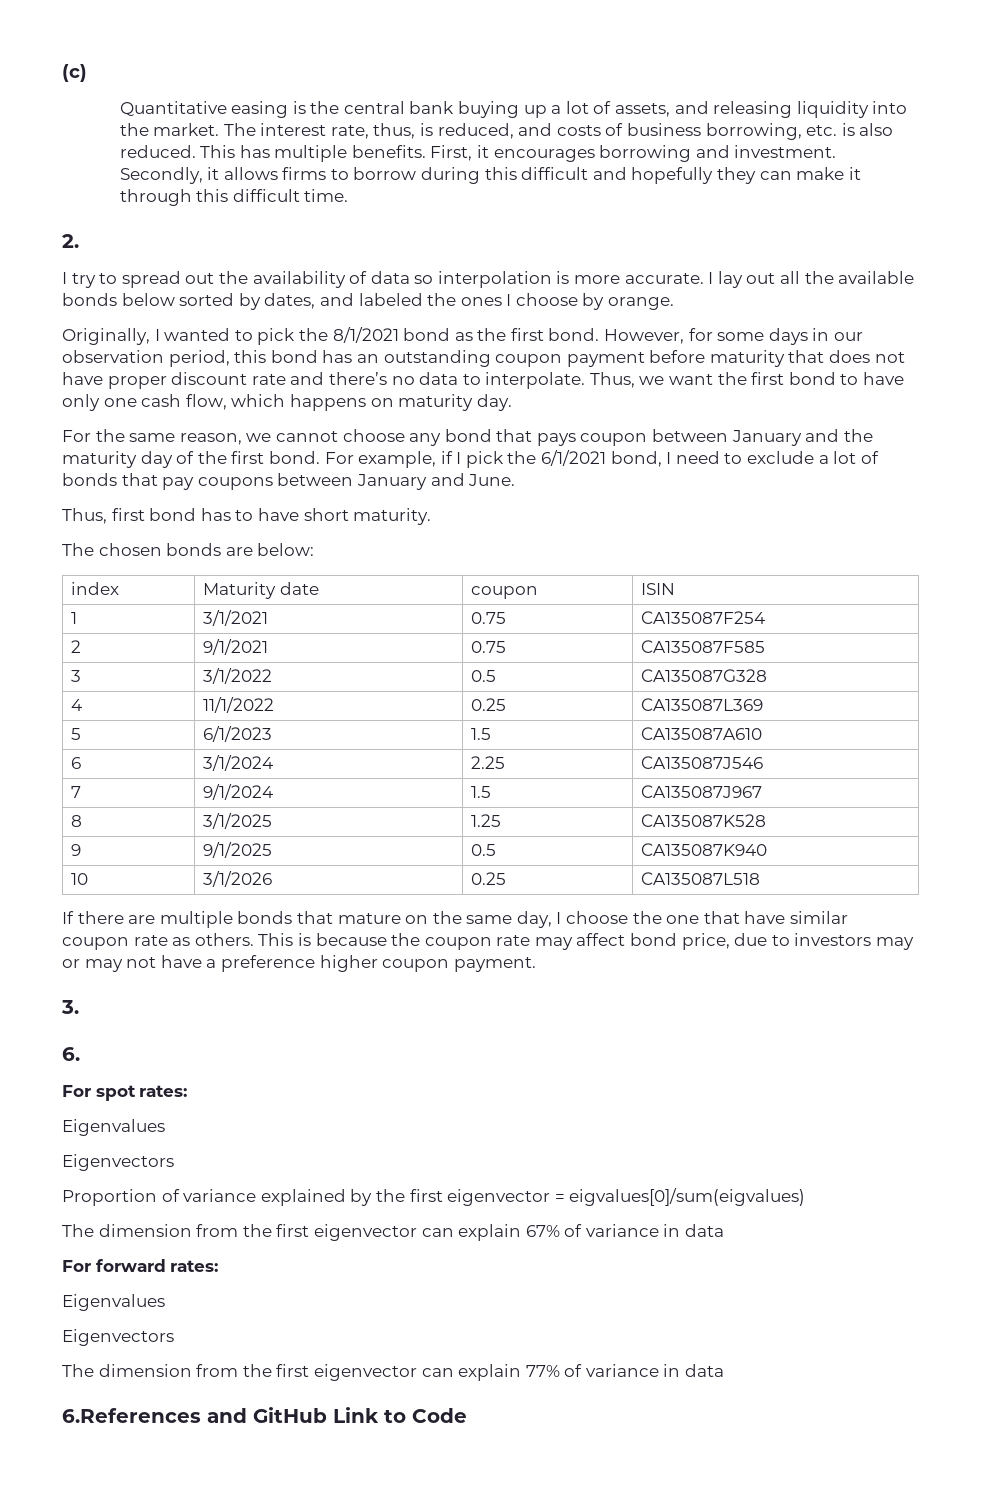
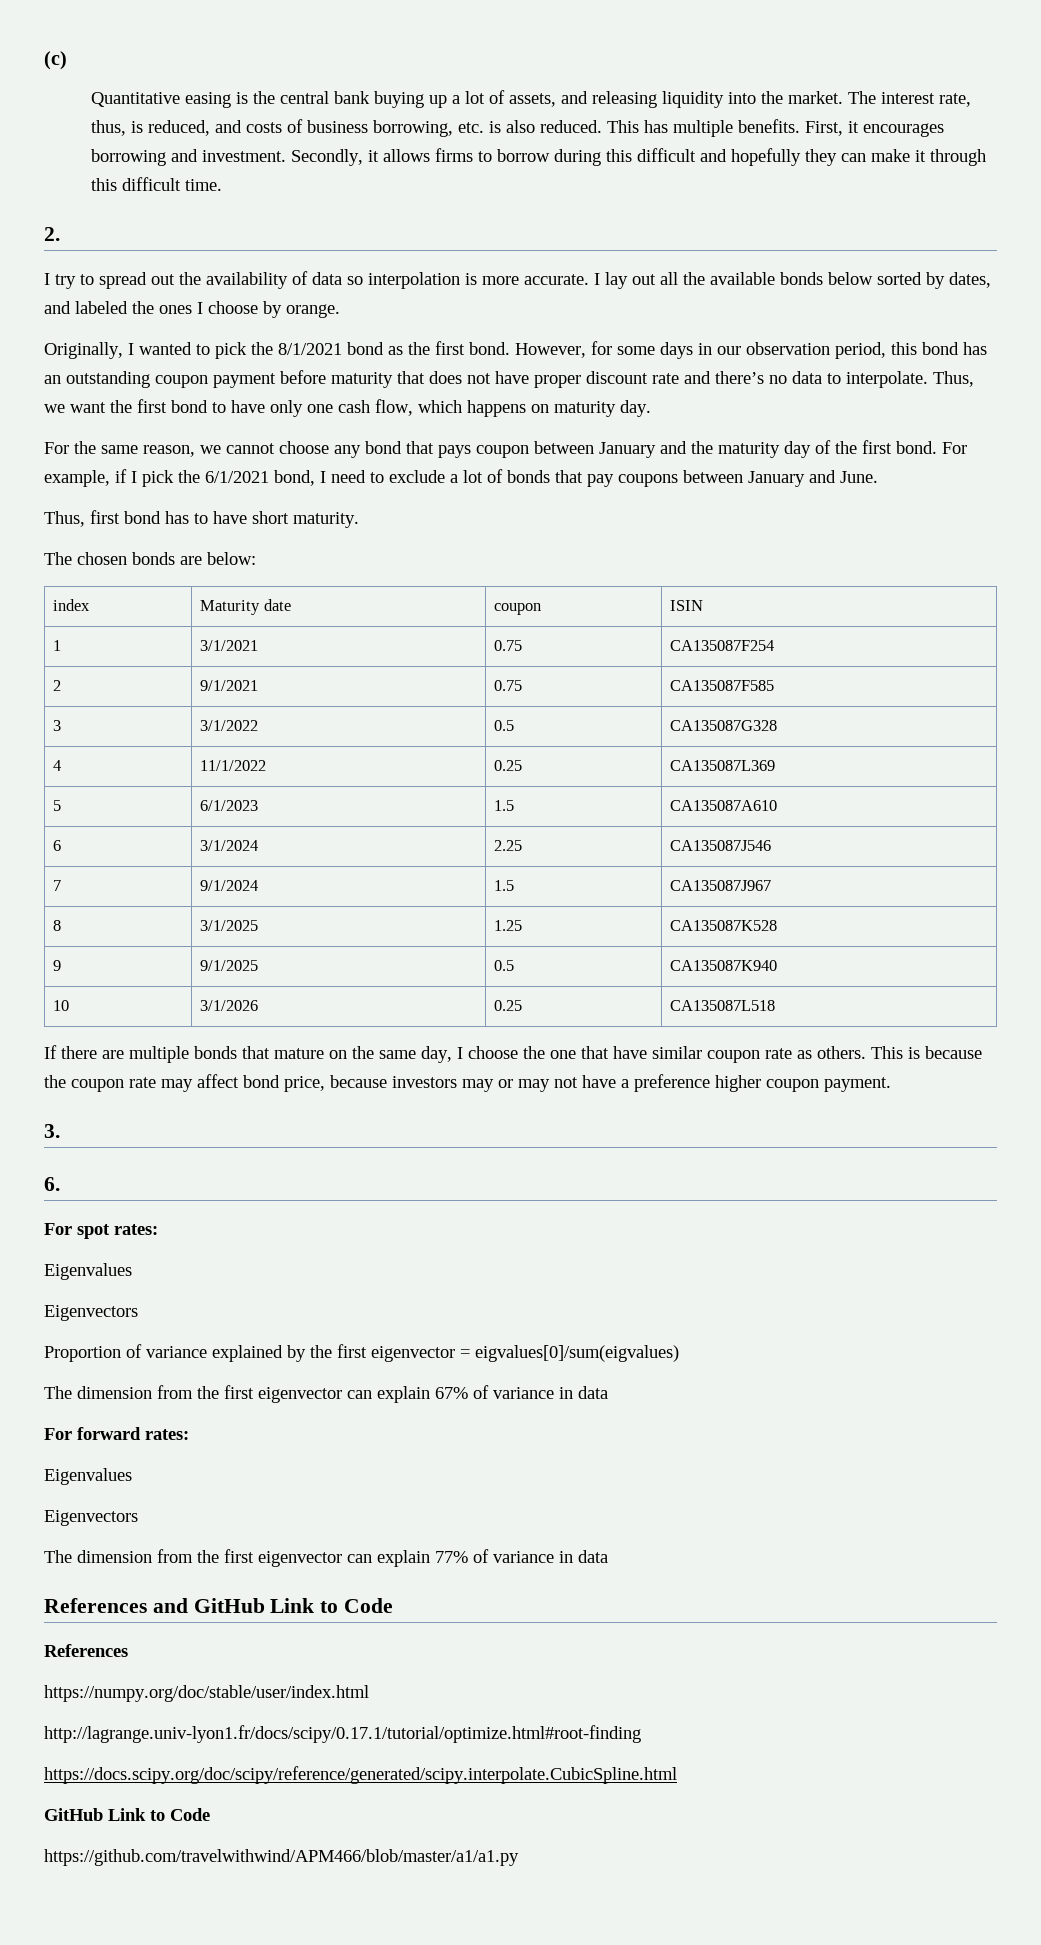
- This is because the coupon rate may affect bond price, due to investors may or may not have a preference higher coupon payment.
+ This is because the coupon rate may affect bond price, because investors may or may not have a preference higher coupon payment.
- 6.References and GitHub Link to Code
+ References and GitHub Link to Code
+ References
+ https://numpy.org/doc/stable/user/index.html
+ http://lagrange.univ-lyon1.fr/docs/scipy/0.17.1/tutorial/optimize.html#root-finding
+ https://docs.scipy.org/doc/scipy/reference/generated/scipy.interpolate.CubicSpline.html
+ GitHub Link to Code
+ https://github.com/travelwithwind/APM466/blob/master/a1/a1.py

